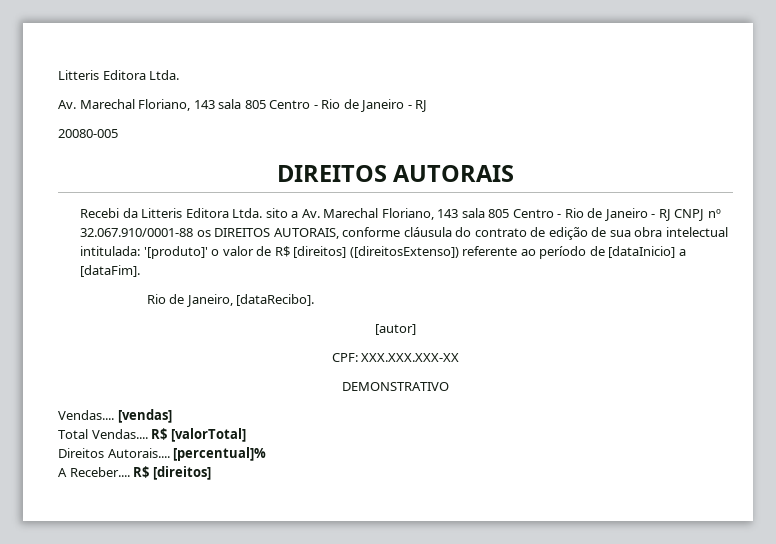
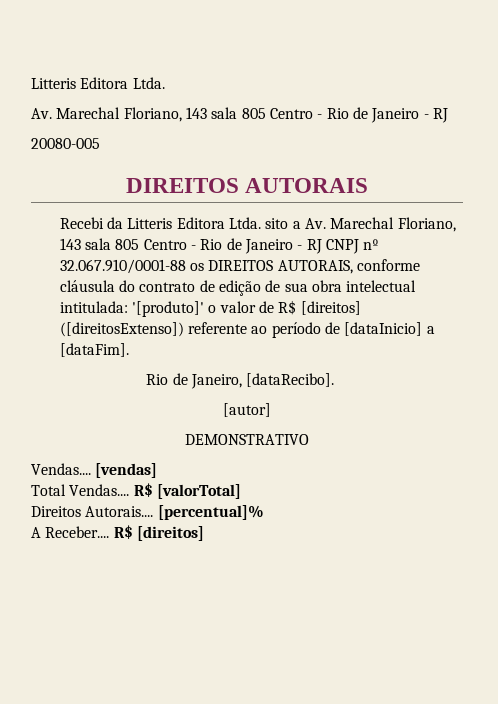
- CPF: XXX.XXX.XXX-XX

